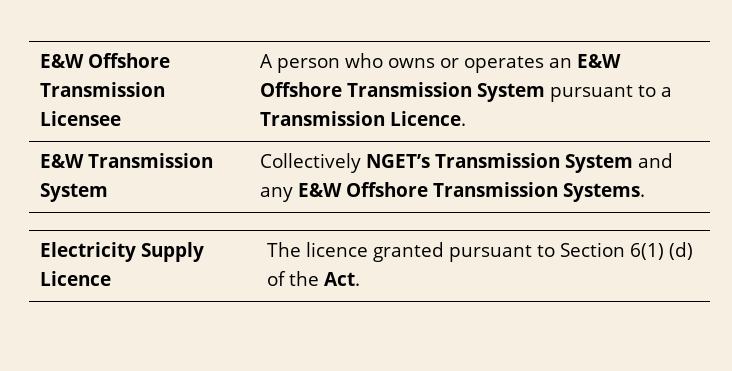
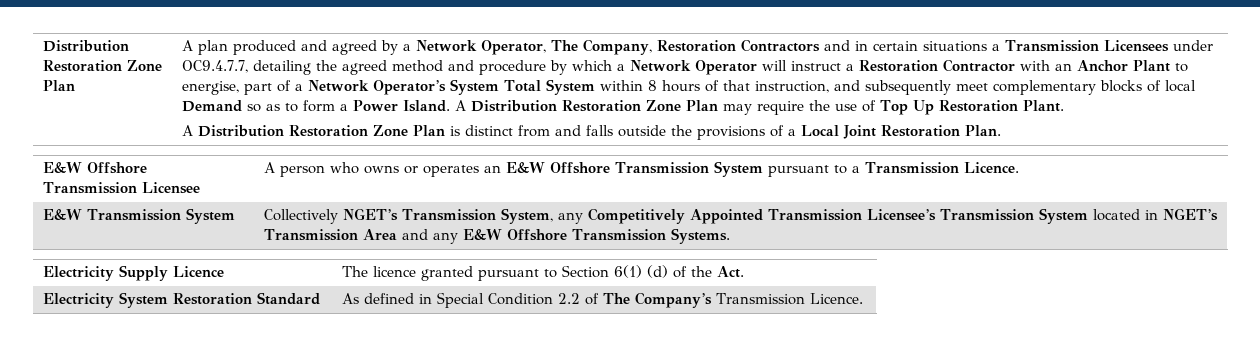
+ Distribution Restoration Zone Plan | A plan produced and agreed by a Network Operator, The Company, Restoration Contractors and in certain situations a Transmission Licensees under OC9.4.7.7, detailing the agreed method and procedure by which a Network Operator will instruct a Restoration Contractor with an Anchor Plant to energise, part of a Network Operator’s System Total System within 8 hours of that instruction, and subsequently meet complementary blocks of local Demand so as to form a Power Island. A Distribution Restoration Zone Plan may require the use of Top Up Restoration Plant.
+ A Distribution Restoration Zone Plan is distinct from and falls outside the provisions of a Local Joint Restoration Plan.
- E&W Transmission System | Collectively NGET’s Transmission System and any E&W Offshore Transmission Systems.
+ E&W Transmission System | Collectively NGET’s Transmission System, any Competitively Appointed Transmission Licensee’s Transmission System located in NGET’s Transmission Area and any E&W Offshore Transmission Systems.
+ Electricity System Restoration Standard | As defined in Special Condition 2.2 of The Company’s Transmission Licence.

